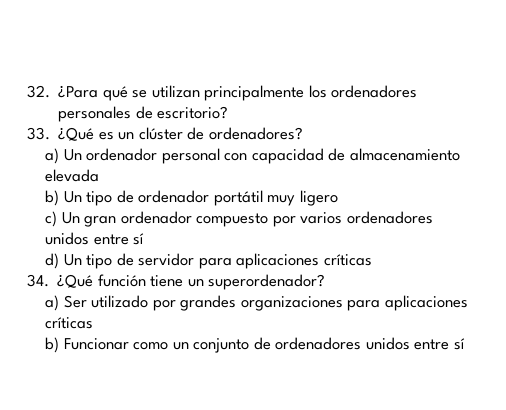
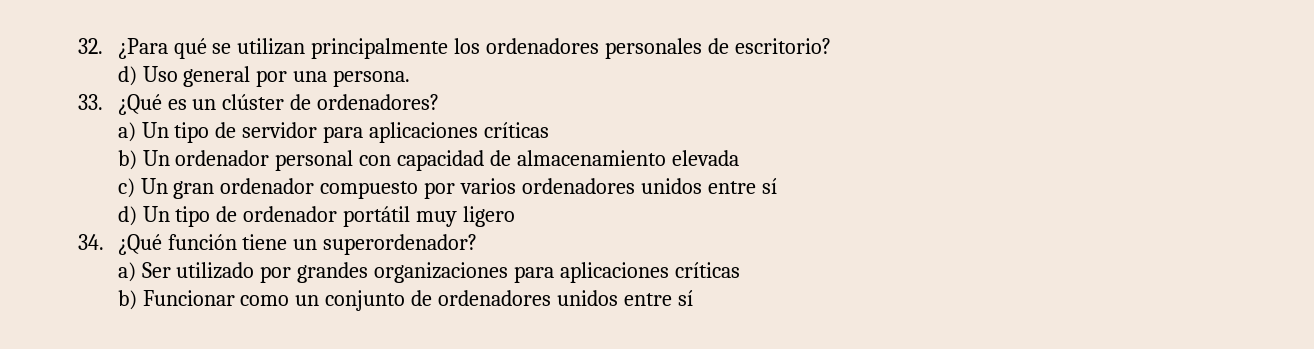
+ d) Uso general por una persona.
- a) Un ordenador personal con capacidad de almacenamiento elevada
+ a) Un tipo de servidor para aplicaciones críticas
+ b) Un ordenador personal con capacidad de almacenamiento elevada
- b) Un tipo de ordenador portátil muy ligero
- d) Un tipo de servidor para aplicaciones críticas
+ d) Un tipo de ordenador portátil muy ligero

